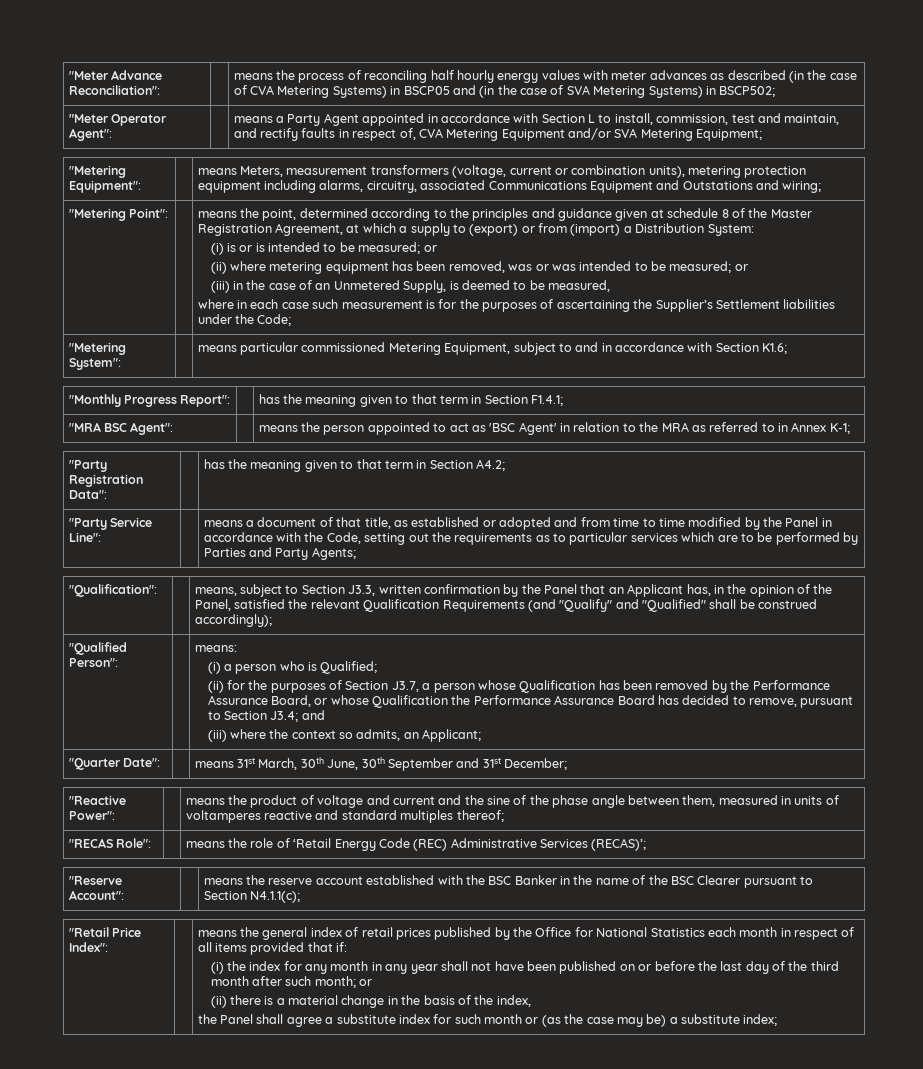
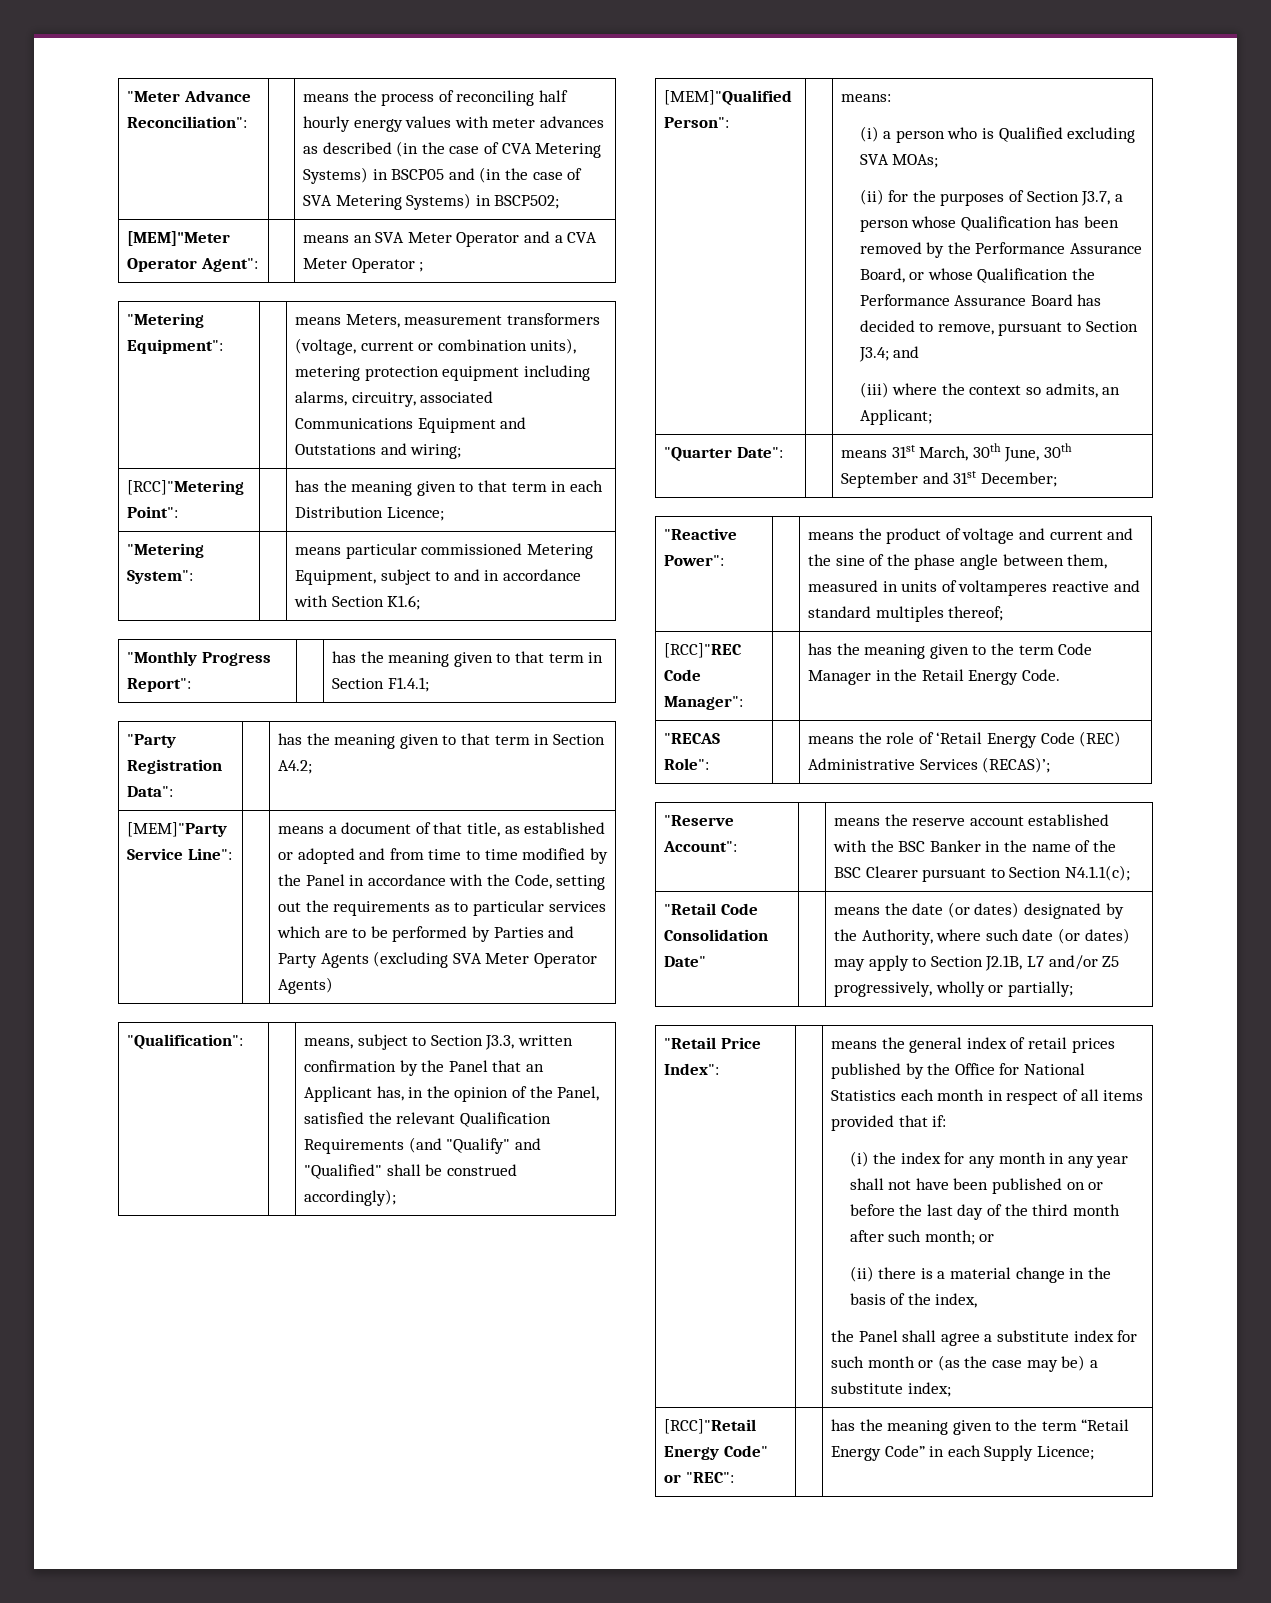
- "Meter Operator Agent": | | means a Party Agent appointed in accordance with Section L to install, commission, test and maintain, and rectify faults in respect of, CVA Metering Equipment and/or SVA Metering Equipment;
+ [MEM]"Meter Operator Agent": | | means an SVA Meter Operator and a CVA Meter Operator ;
- "Metering Point":
+ [RCC]"Metering Point":
- means the point, determined according to the principles and guidance given at schedule 8 of the Master Registration Agreement, at which a supply to (export) or from (import) a Distribution System:
- (i) is or is intended to be measured; or
- (ii) where metering equipment has been removed, was or was intended to be measured; or
- (iii) in the case of an Unmetered Supply, is deemed to be measured,
- where in each case such measurement is for the purposes of ascertaining the Supplier’s Settlement liabilities under the Code;
+ has the meaning given to that term in each Distribution Licence;
- "MRA BSC Agent": | | means the person appointed to act as 'BSC Agent' in relation to the MRA as referred to in Annex K-1;
- "Party Service Line":
+ [MEM]"Party Service Line":
- means a document of that title, as established or adopted and from time to time modified by the Panel in accordance with the Code, setting out the requirements as to particular services which are to be performed by Parties and Party Agents;
+ means a document of that title, as established or adopted and from time to time modified by the Panel in accordance with the Code, setting out the requirements as to particular services which are to be performed by Parties and Party Agents (excluding SVA Meter Operator Agents)
- "Qualified Person":
+ [MEM]"Qualified Person":
- (i) a person who is Qualified;
+ (i) a person who is Qualified excluding SVA MOAs;
+ [RCC]"REC Code Manager": | | has the meaning given to the term Code Manager in the Retail Energy Code.
+ "Retail Code Consolidation Date" | | means the date (or dates) designated by the Authority, where such date (or dates) may apply to Section J2.1B, L7 and/or Z5 progressively, wholly or partially;
+ [RCC]"Retail Energy Code" or "REC": | | has the meaning given to the term “Retail Energy Code” in each Supply Licence;

